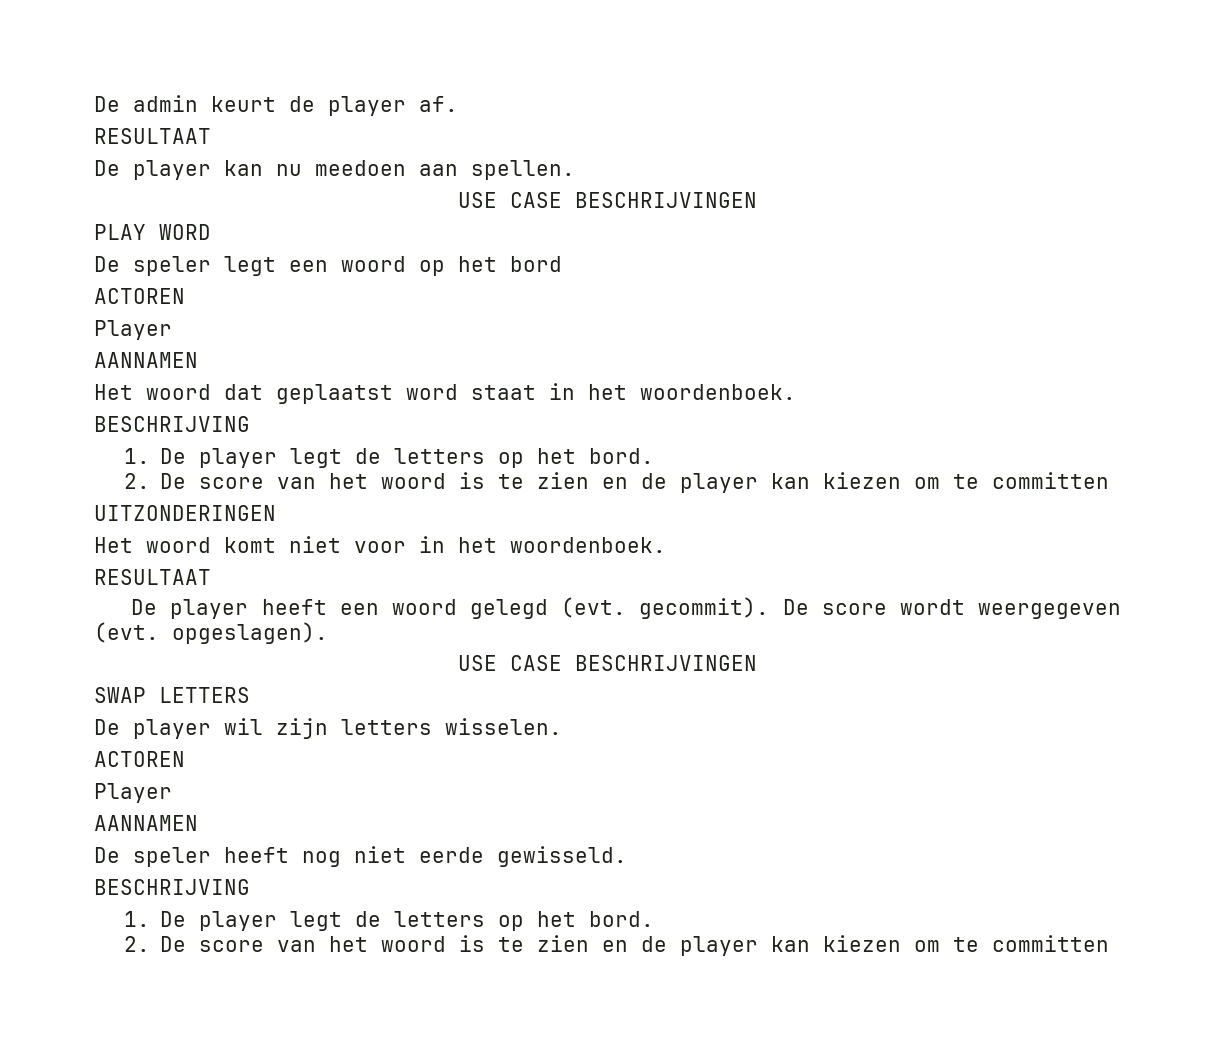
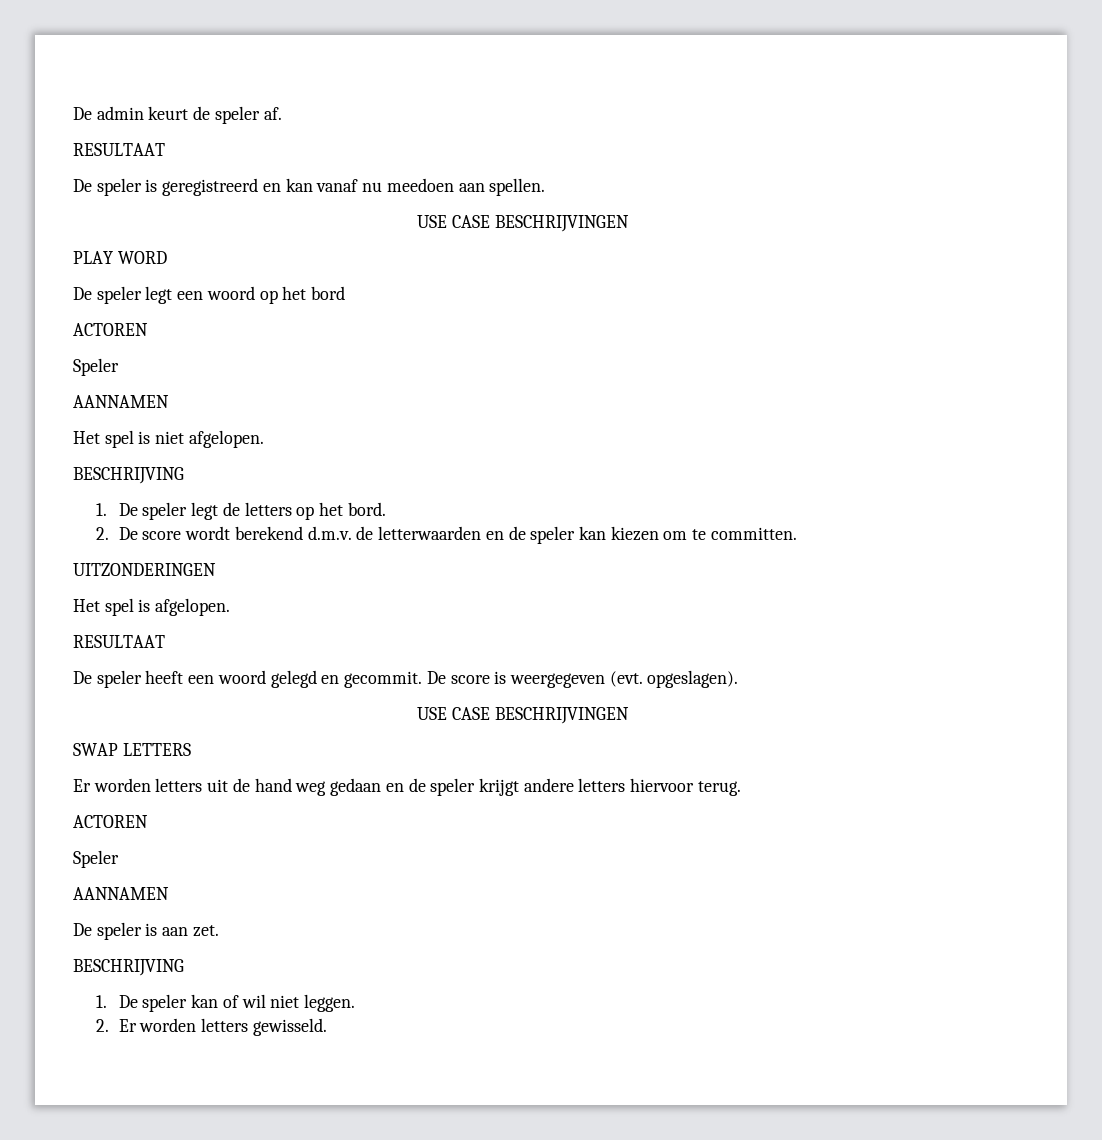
- De admin keurt de player af.
+ De admin keurt de speler af.
- De player kan nu meedoen aan spellen.
+ De speler is geregistreerd en kan vanaf nu meedoen aan spellen.
  De speler legt een woord op het bord
  ACTOREN
- Player
+ Speler
- Het woord dat geplaatst word staat in het woordenboek.
+ Het spel is niet afgelopen.
  BESCHRIJVING
- 1. De player legt de letters op het bord.
- 2. De score van het woord is te zien en de player kan kiezen om te committen
+ 1. De speler legt de letters op het bord.
+ 2. De score wordt berekend d.m.v. de letterwaarden en de speler kan kiezen om te committen.
- Het woord komt niet voor in het woordenboek.
+ Het spel is afgelopen.
  RESULTAAT
- De player heeft een woord gelegd (evt. gecommit). De score wordt weergegeven (evt. opgeslagen).
+ De speler heeft een woord gelegd en gecommit. De score is weergegeven (evt. opgeslagen).
- De player wil zijn letters wisselen.
+ Er worden letters uit de hand weg gedaan en de speler krijgt andere letters hiervoor terug.
  ACTOREN
- Player
+ Speler
- De speler heeft nog niet eerde gewisseld.
+ De speler is aan zet.
  BESCHRIJVING
- 1. De player legt de letters op het bord.
- 2. De score van het woord is te zien en de player kan kiezen om te committen
+ 1. De speler kan of wil niet leggen.
+ 2. Er worden letters gewisseld.

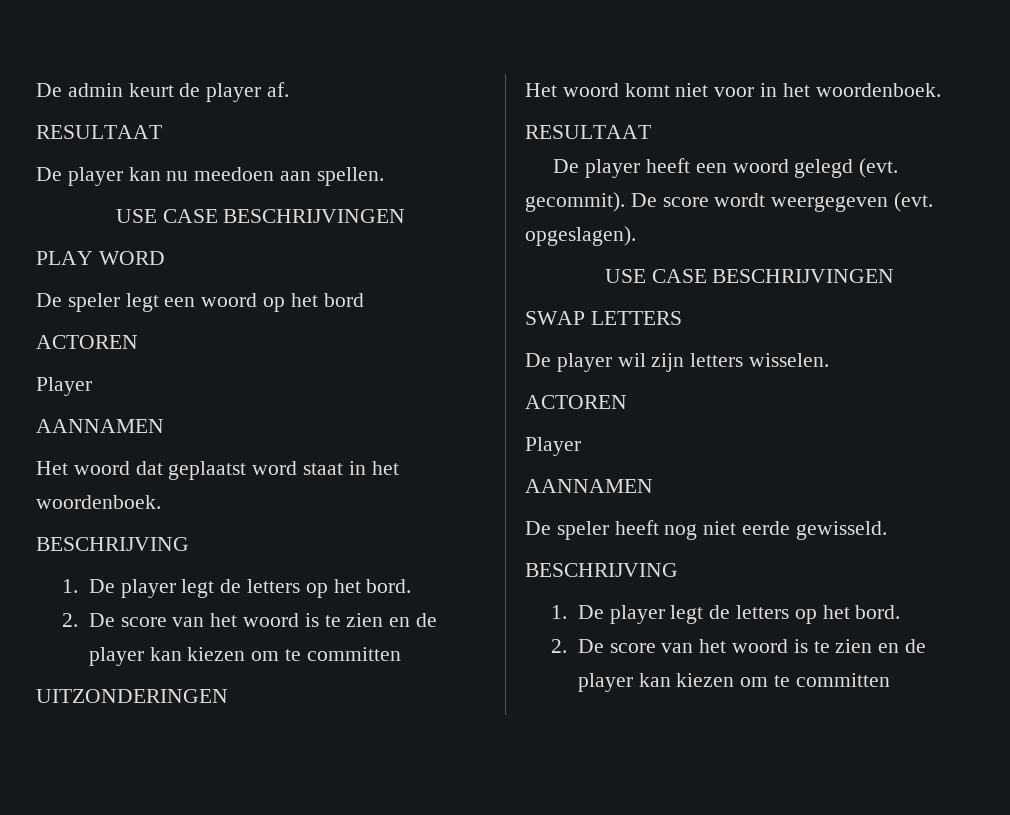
- De admin keurt de speler af.
+ De admin keurt de player af.
- De speler is geregistreerd en kan vanaf nu meedoen aan spellen.
+ De player kan nu meedoen aan spellen.
  De speler legt een woord op het bord
  ACTOREN
- Speler
+ Player
- Het spel is niet afgelopen.
+ Het woord dat geplaatst word staat in het woordenboek.
  BESCHRIJVING
- 1. De speler legt de letters op het bord.
- 2. De score wordt berekend d.m.v. de letterwaarden en de speler kan kiezen om te committen.
+ 1. De player legt de letters op het bord.
+ 2. De score van het woord is te zien en de player kan kiezen om te committen
- Het spel is afgelopen.
+ Het woord komt niet voor in het woordenboek.
  RESULTAAT
- De speler heeft een woord gelegd en gecommit. De score is weergegeven (evt. opgeslagen).
+ De player heeft een woord gelegd (evt. gecommit). De score wordt weergegeven (evt. opgeslagen).
- Er worden letters uit de hand weg gedaan en de speler krijgt andere letters hiervoor terug.
+ De player wil zijn letters wisselen.
  ACTOREN
- Speler
+ Player
- De speler is aan zet.
+ De speler heeft nog niet eerde gewisseld.
  BESCHRIJVING
- 1. De speler kan of wil niet leggen.
- 2. Er worden letters gewisseld.
+ 1. De player legt de letters op het bord.
+ 2. De score van het woord is te zien en de player kan kiezen om te committen

